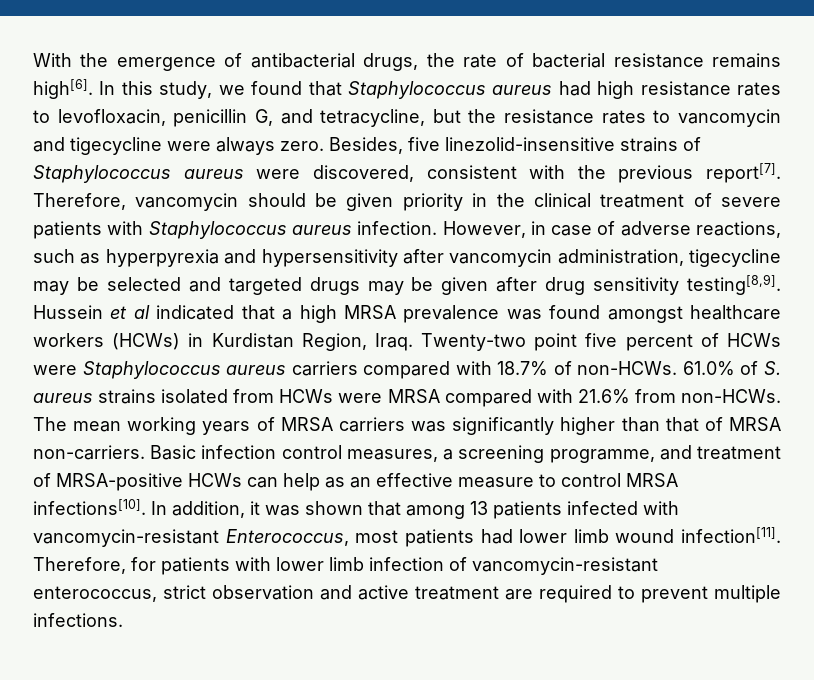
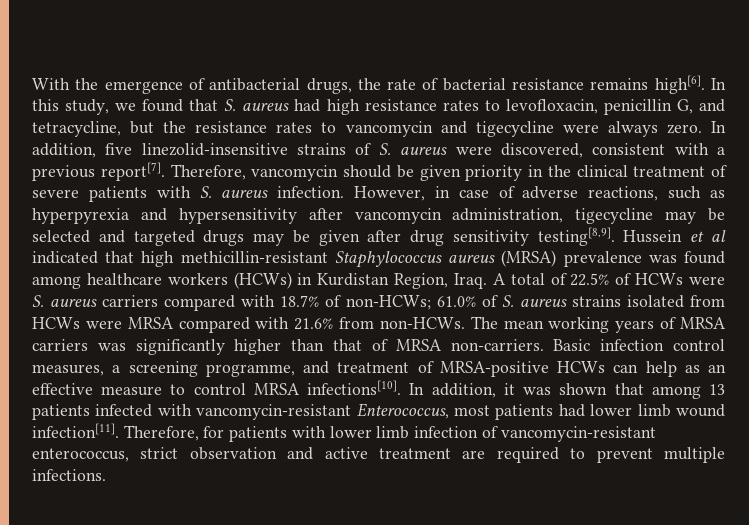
- In this study, we found that Staphylococcus aureus had high resistance rates to levofloxacin, penicillin G, and tetracycline, but the resistance rates to vancomycin and tigecycline were always zero.
+ In this study, we found that S. aureus had high resistance rates to levofloxacin, penicillin G, and tetracycline, but the resistance rates to vancomycin and tigecycline were always zero.
- Besides, five linezolid-insensitive strains of Staphylococcus aureus were discovered, consistent with the previous report[7].
+ In addition, five linezolid-insensitive strains of S. aureus were discovered, consistent with a previous report[7].
- Therefore, vancomycin should be given priority in the clinical treatment of severe patients with Staphylococcus aureus infection.
+ Therefore, vancomycin should be given priority in the clinical treatment of severe patients with S. aureus infection.
- Hussein et al indicated that a high MRSA prevalence was found amongst healthcare workers (HCWs) in Kurdistan Region, Iraq.
+ Hussein et al indicated that high methicillin-resistant Staphylococcus aureus (MRSA) prevalence was found among healthcare workers (HCWs) in Kurdistan Region, Iraq.
- Twenty-two point five percent of HCWs were Staphylococcus aureus carriers compared with 18.7% of non-HCWs. 61.0% of S. aureus strains isolated from HCWs were MRSA compared with 21.6% from non-HCWs.
+ A total of 22.5% of HCWs were S. aureus carriers compared with 18.7% of non-HCWs; 61.0% of S. aureus strains isolated from HCWs were MRSA compared with 21.6% from non-HCWs.

